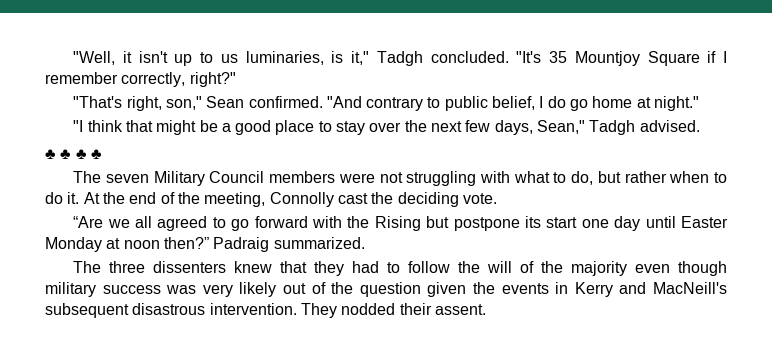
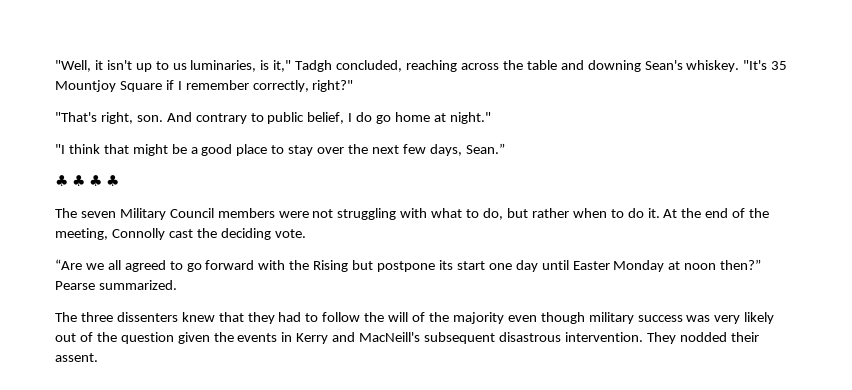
- "Well, it isn't up to us luminaries, is it," Tadgh concluded.
+ "Well, it isn't up to us luminaries, is it," Tadgh concluded, reaching across the table and downing Sean's whiskey.
- "That's right, son," Sean confirmed. "And contrary to public belief, I do go home at night."
+ "That's right, son. And contrary to public belief, I do go home at night."
- "I think that might be a good place to stay over the next few days, Sean," Tadgh advised.
+ "I think that might be a good place to stay over the next few days, Sean.”
- Padraig summarized.
+ Pearse summarized.

